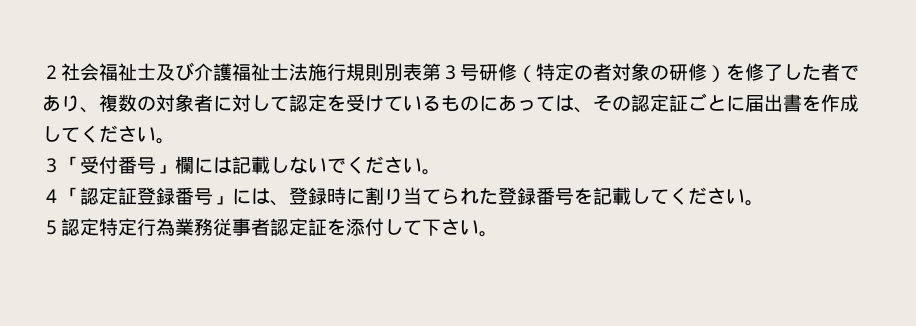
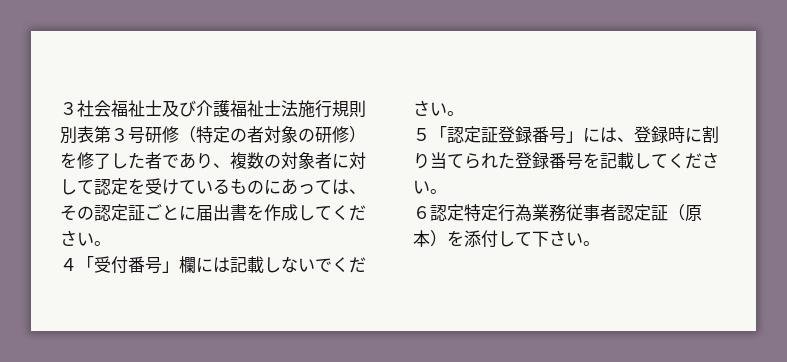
- ２社会福祉士及び介護福祉士法施行規則別表第３号研修（特定の者対象の研修）を修了した者であり、複数の対象者に対して認定を受けているものにあっては、その認定証ごとに届出書を作成してください。
+ ３社会福祉士及び介護福祉士法施行規則別表第３号研修（特定の者対象の研修）を修了した者であり、複数の対象者に対して認定を受けているものにあっては、その認定証ごとに届出書を作成してください。
- ３「受付番号」欄には記載しないでください。
+ ４「受付番号」欄には記載しないでください。
- ４「認定証登録番号」には、登録時に割り当てられた登録番号を記載してください。
+ ５「認定証登録番号」には、登録時に割り当てられた登録番号を記載してください。
- ５認定特定行為業務従事者認定証を添付して下さい。
+ ６認定特定行為業務従事者認定証（原本）を添付して下さい。

